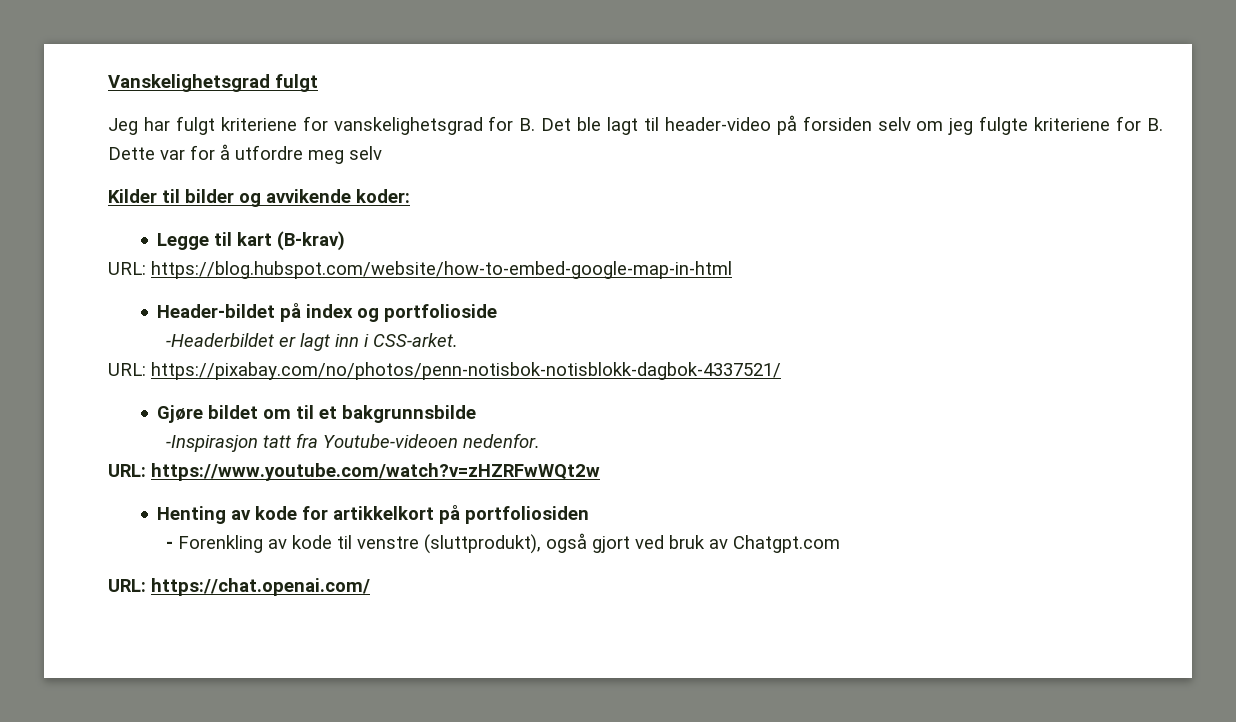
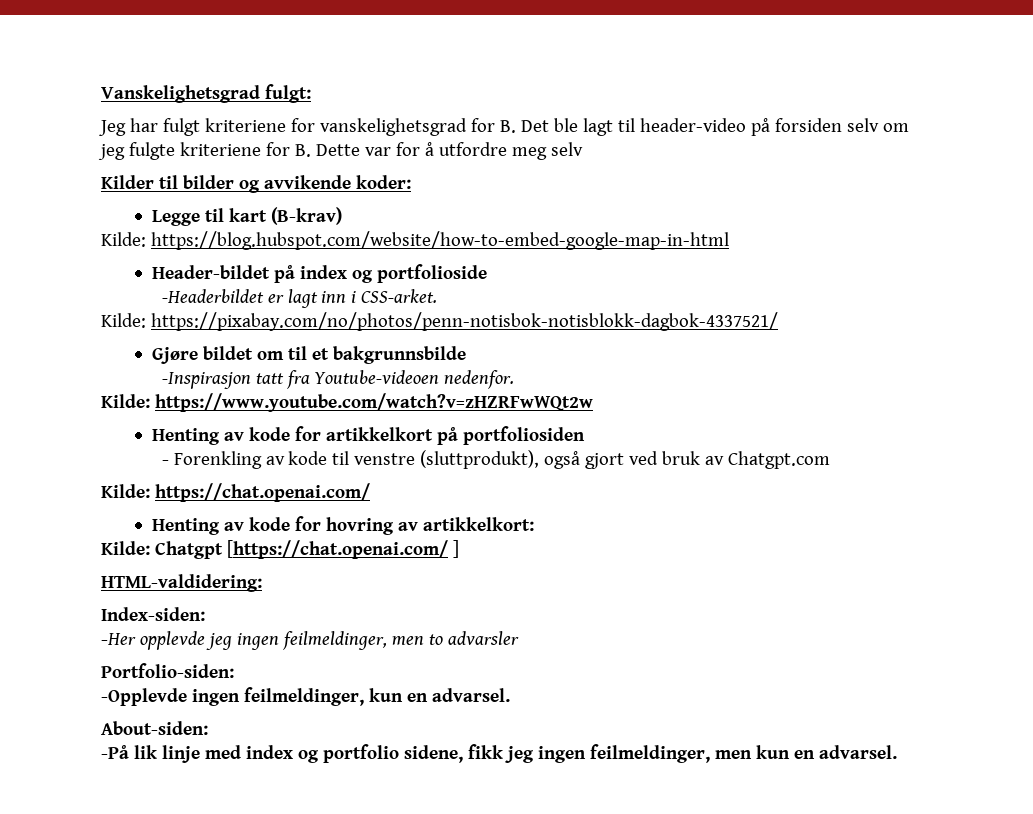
- Vanskelighetsgrad fulgt
+ Vanskelighetsgrad fulgt:
- URL: https://blog.hubspot.com/website/how-to-embed-google-map-in-html
+ Kilde: https://blog.hubspot.com/website/how-to-embed-google-map-in-html
- URL: https://pixabay.com/no/photos/penn-notisbok-notisblokk-dagbok-4337521/
+ Kilde: https://pixabay.com/no/photos/penn-notisbok-notisblokk-dagbok-4337521/
- URL: https://www.youtube.com/watch?v=zHZRFwWQt2w
+ Kilde: https://www.youtube.com/watch?v=zHZRFwWQt2w
- URL: https://chat.openai.com/
+ Kilde: https://chat.openai.com/
+ Henting av kode for hovring av artikkelkort:
+ Kilde: Chatgpt [https://chat.openai.com/ ]
+ HTML-valdidering:
+ Index-siden:
+ -Her opplevde jeg ingen feilmeldinger, men to advarsler
+ Portfolio-siden:
+ -Opplevde ingen feilmeldinger, kun en advarsel.
+ About-siden:
+ -På lik linje med index og portfolio sidene, fikk jeg ingen feilmeldinger, men kun en advarsel.

